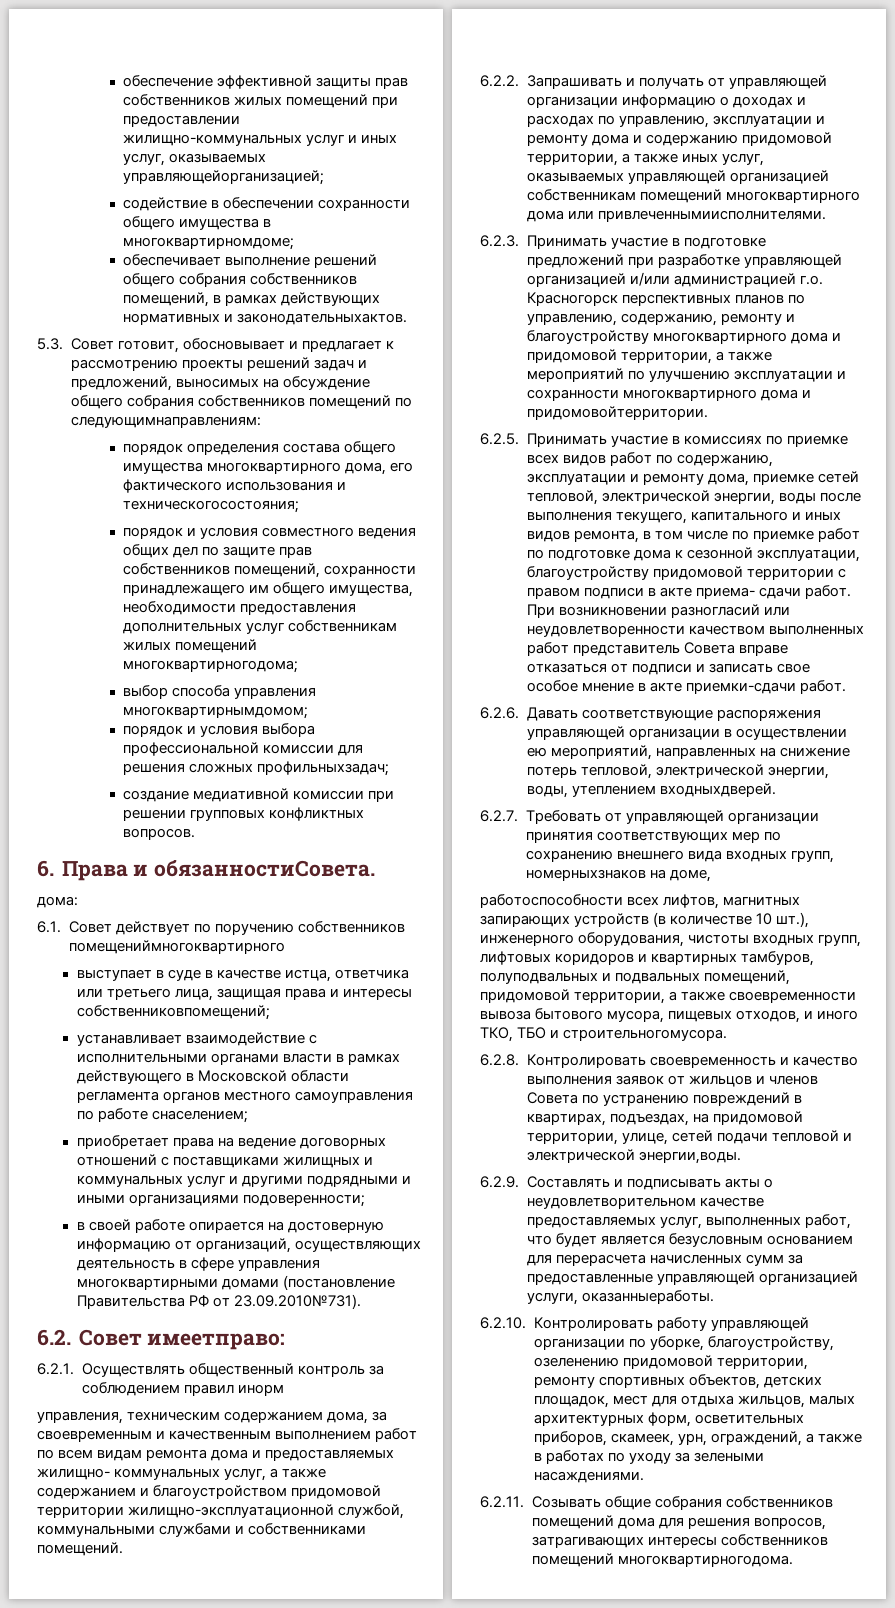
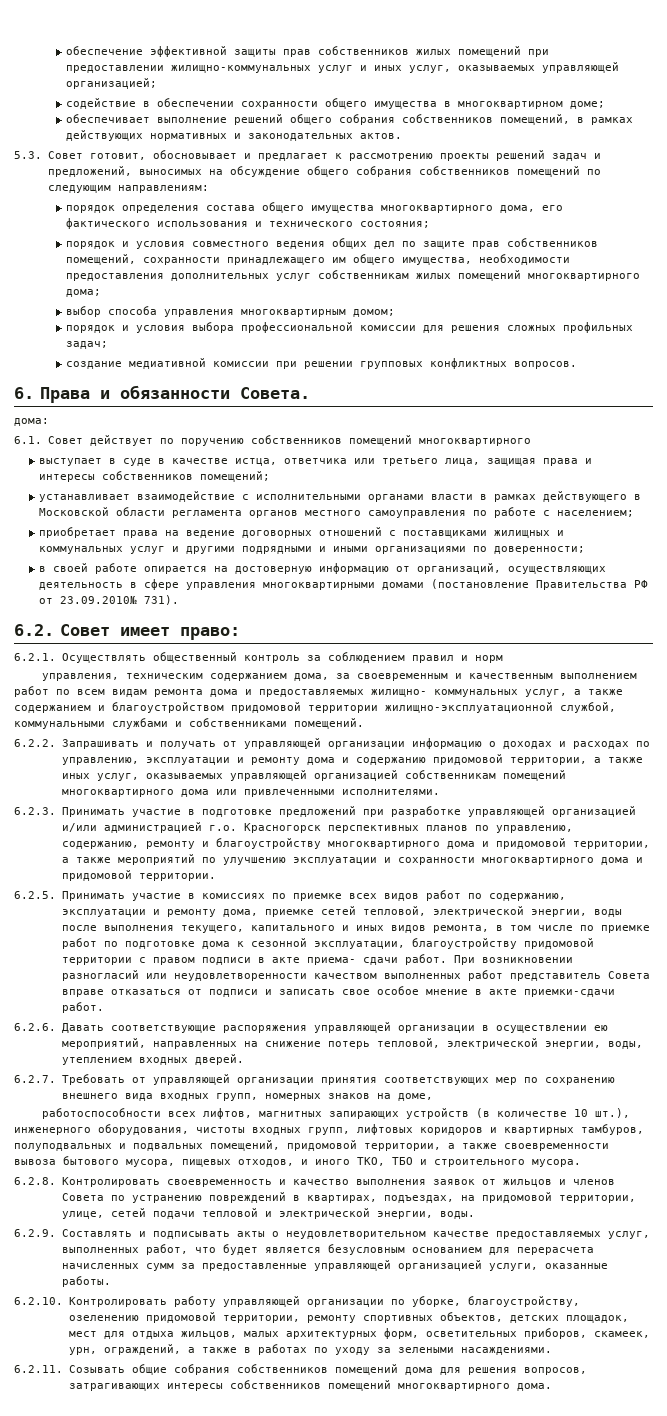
- обеспечение эффективной защиты прав собственников жилых помещений при предоставлении жилищно-коммунальных услуг и иных услуг, оказываемых управляющейорганизацией;
+ обеспечение эффективной защиты прав собственников жилых помещений при предоставлении жилищно-коммунальных услуг и иных услуг, оказываемых управляющей организацией;
- содействие в обеспечении сохранности общего имущества в многоквартирномдоме;
+ содействие в обеспечении сохранности общего имущества в многоквартирном доме;
- обеспечивает выполнение решений общего собрания собственников помещений, в рамках действующих нормативных и законодательныхактов.
+ обеспечивает выполнение решений общего собрания собственников помещений, в рамках действующих нормативных и законодательных актов.
- 5.3. Совет готовит, обосновывает и предлагает к рассмотрению проекты решений задач и предложений, выносимых на обсуждение общего собрания собственников помещений по следующимнаправлениям:
+ 5.3. Совет готовит, обосновывает и предлагает к рассмотрению проекты решений задач и предложений, выносимых на обсуждение общего собрания собственников помещений по следующим направлениям:
- порядок определения состава общего имущества многоквартирного дома, его фактического использования и техническогосостояния;
+ порядок определения состава общего имущества многоквартирного дома, его фактического использования и технического состояния;
- порядок и условия совместного ведения общих дел по защите прав собственников помещений, сохранности принадлежащего им общего имущества, необходимости предоставления дополнительных услуг собственникам жилых помещений многоквартирногодома;
+ порядок и условия совместного ведения общих дел по защите прав собственников помещений, сохранности принадлежащего им общего имущества, необходимости предоставления дополнительных услуг собственникам жилых помещений многоквартирного дома;
- выбор способа управления многоквартирнымдомом;
+ выбор способа управления многоквартирным домом;
- порядок и условия выбора профессиональной комиссии для решения сложных профильныхзадач;
+ порядок и условия выбора профессиональной комиссии для решения сложных профильных задач;
- 6. Права и обязанностиСовета.
+ 6. Права и обязанности Совета.
- 6.1. Совет действует по поручению собственников помещениймногоквартирного
+ 6.1. Совет действует по поручению собственников помещений многоквартирного
- выступает в суде в качестве истца, ответчика или третьего лица, защищая права и интересы собственниковпомещений;
+ выступает в суде в качестве истца, ответчика или третьего лица, защищая права и интересы собственников помещений;
- устанавливает взаимодействие с исполнительными органами власти в рамках действующего в Московской области регламента органов местного самоуправления по работе снаселением;
+ устанавливает взаимодействие с исполнительными органами власти в рамках действующего в Московской области регламента органов местного самоуправления по работе с населением;
- приобретает права на ведение договорных отношений с поставщиками жилищных и коммунальных услуг и другими подрядными и иными организациями подоверенности;
+ приобретает права на ведение договорных отношений с поставщиками жилищных и коммунальных услуг и другими подрядными и иными организациями по доверенности;
- в своей работе опирается на достоверную информацию от организаций, осуществляющих деятельность в сфере управления многоквартирными домами (постановление Правительства РФ от 23.09.2010№731).
+ в своей работе опирается на достоверную информацию от организаций, осуществляющих деятельность в сфере управления многоквартирными домами (постановление Правительства РФ от 23.09.2010№ 731).
- 6.2. Совет имеетправо:
+ 6.2. Совет имеет право:
- 6.2.1. Осуществлять общественный контроль за соблюдением правил инорм
+ 6.2.1. Осуществлять общественный контроль за соблюдением правил и норм
- 6.2.2. Запрашивать и получать от управляющей организации информацию о доходах и расходах по управлению, эксплуатации и ремонту дома и содержанию придомовой территории, а также иных услуг, оказываемых управляющей организацией собственникам помещений многоквартирного дома или привлеченнымиисполнителями.
+ 6.2.2. Запрашивать и получать от управляющей организации информацию о доходах и расходах по управлению, эксплуатации и ремонту дома и содержанию придомовой территории, а также иных услуг, оказываемых управляющей организацией собственникам помещений многоквартирного дома или привлеченными исполнителями.
- 6.2.3. Принимать участие в подготовке предложений при разработке управляющей организацией и/или администрацией г.о. Красногорск перспективных планов по управлению, содержанию, ремонту и благоустройству многоквартирного дома и придомовой территории, а также мероприятий по улучшению эксплуатации и сохранности многоквартирного дома и придомовойтерритории.
+ 6.2.3. Принимать участие в подготовке предложений при разработке управляющей организацией и/или администрацией г.о. Красногорск перспективных планов по управлению, содержанию, ремонту и благоустройству многоквартирного дома и придомовой территории, а также мероприятий по улучшению эксплуатации и сохранности многоквартирного дома и придомовой территории.
- 6.2.6. Давать соответствующие распоряжения управляющей организации в осуществлении ею мероприятий, направленных на снижение потерь тепловой, электрической энергии, воды, утеплением входныхдверей.
+ 6.2.6. Давать соответствующие распоряжения управляющей организации в осуществлении ею мероприятий, направленных на снижение потерь тепловой, электрической энергии, воды, утеплением входных дверей.
- 6.2.7. Требовать от управляющей организации принятия соответствующих мер по сохранению внешнего вида входных групп, номерныхзнаков на доме,
+ 6.2.7. Требовать от управляющей организации принятия соответствующих мер по сохранению внешнего вида входных групп, номерных знаков на доме,
- работоспособности всех лифтов, магнитных запирающих устройств (в количестве 10 шт.), инженерного оборудования, чистоты входных групп, лифтовых коридоров и квартирных тамбуров, полуподвальных и подвальных помещений, придомовой территории, а также своевременности вывоза бытового мусора, пищевых отходов, и иного ТКО, ТБО и строительногомусора.
+ работоспособности всех лифтов, магнитных запирающих устройств (в количестве 10 шт.), инженерного оборудования, чистоты входных групп, лифтовых коридоров и квартирных тамбуров, полуподвальных и подвальных помещений, придомовой территории, а также своевременности вывоза бытового мусора, пищевых отходов, и иного ТКО, ТБО и строительного мусора.
- 6.2.8. Контролировать своевременность и качество выполнения заявок от жильцов и членов Совета по устранению повреждений в квартирах, подъездах, на придомовой территории, улице, сетей подачи тепловой и электрической энергии,воды.
+ 6.2.8. Контролировать своевременность и качество выполнения заявок от жильцов и членов Совета по устранению повреждений в квартирах, подъездах, на придомовой территории, улице, сетей подачи тепловой и электрической энергии, воды.
- 6.2.9. Составлять и подписывать акты о неудовлетворительном качестве предоставляемых услуг, выполненных работ, что будет является безусловным основанием для перерасчета начисленных сумм за предоставленные управляющей организацией услуги, оказанныеработы.
+ 6.2.9. Составлять и подписывать акты о неудовлетворительном качестве предоставляемых услуг, выполненных работ, что будет является безусловным основанием для перерасчета начисленных сумм за предоставленные управляющей организацией услуги, оказанные работы.
- 6.2.11. Созывать общие собрания собственников помещений дома для решения вопросов, затрагивающих интересы собственников помещений многоквартирногодома.
+ 6.2.11. Созывать общие собрания собственников помещений дома для решения вопросов, затрагивающих интересы собственников помещений многоквартирного дома.

